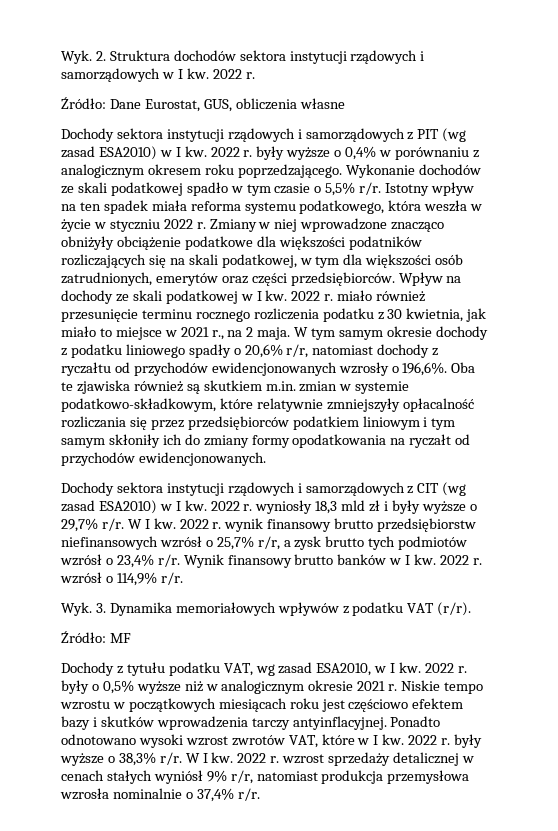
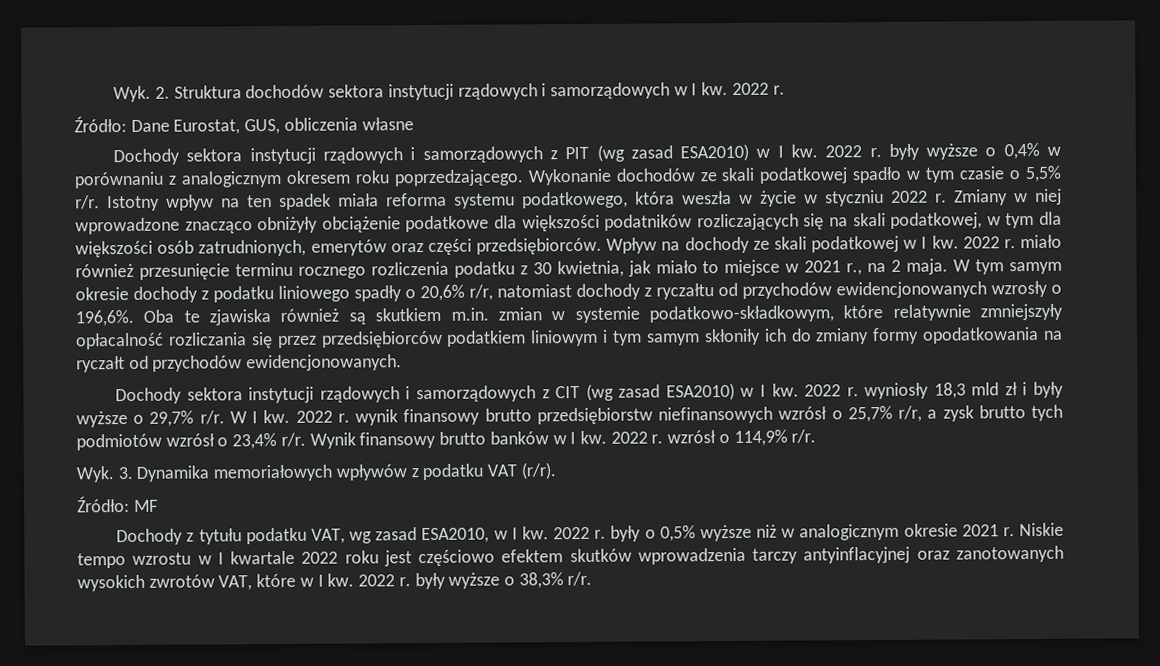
- Niskie tempo wzrostu w początkowych miesiącach roku jest częściowo efektem bazy i skutków wprowadzenia tarczy antyinflacyjnej. Ponadto odnotowano wysoki wzrost zwrotów VAT, które w I kw.
+ Niskie tempo wzrostu w I kwartale 2022 roku jest częściowo efektem skutków wprowadzenia tarczy antyinflacyjnej oraz zanotowanych wysokich zwrotów VAT, które w I kw.
- W I kw. 2022 r. wzrost sprzedaży detalicznej w cenach stałych wyniósł 9% r/r, natomiast produkcja przemysłowa wzrosła nominalnie o 37,4% r/r.

